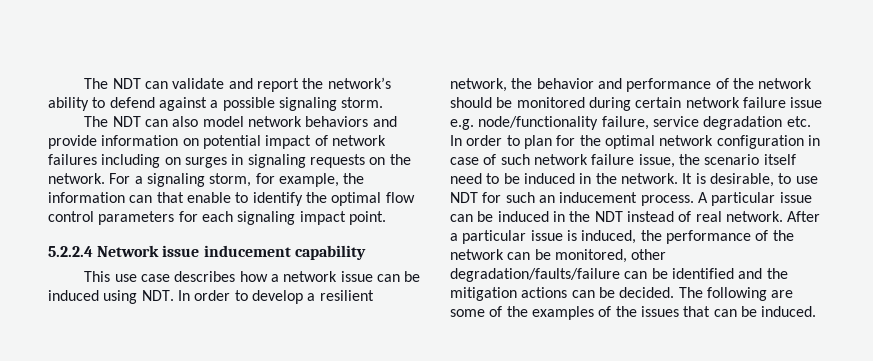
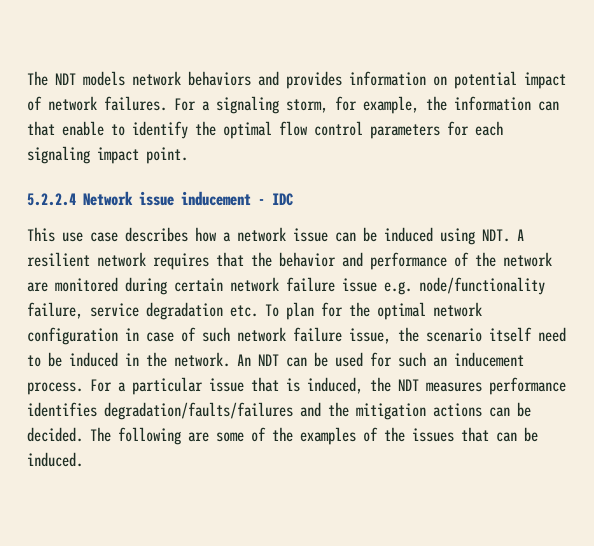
- The NDT can validate and report the network’s ability to defend against a possible signaling storm.
- The NDT can also model network behaviors and provide information on potential impact of network failures including on surges in signaling requests on the network.
+ The NDT models network behaviors and provides information on potential impact of network failures.
- 5.2.2.4 Network issue inducement capability
+ 5.2.2.4 Network issue inducement - IDC
- This use case describes how a network issue can be induced using NDT. In order to develop a resilient network, the behavior and performance of the network should be monitored during certain network failure issue e.g. node/functionality failure, service degradation etc. In order to plan for the optimal network configuration in case of such network failure issue, the scenario itself need to be induced in the network.
+ This use case describes how a network issue can be induced using NDT. A resilient network requires that the behavior and performance of the network are monitored during certain network failure issue e.g. node/functionality failure, service degradation etc. To plan for the optimal network configuration in case of such network failure issue, the scenario itself need to be induced in the network.
- It is desirable, to use NDT for such an inducement process.
+ An NDT can be used for such an inducement process.
- A particular issue can be induced in the NDT instead of real network. After a particular issue is induced, the performance of the network can be monitored, other degradation/faults/failure can be identified and the mitigation actions can be decided.
+ For a particular issue that is induced, the NDT measures performance identifies degradation/faults/failures and the mitigation actions can be decided.

